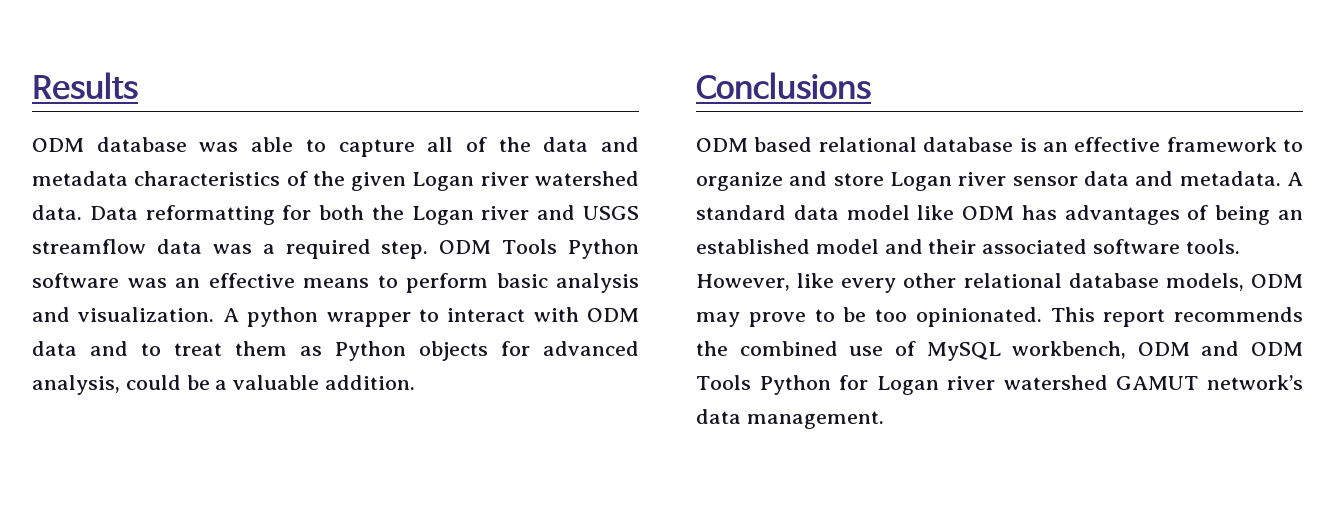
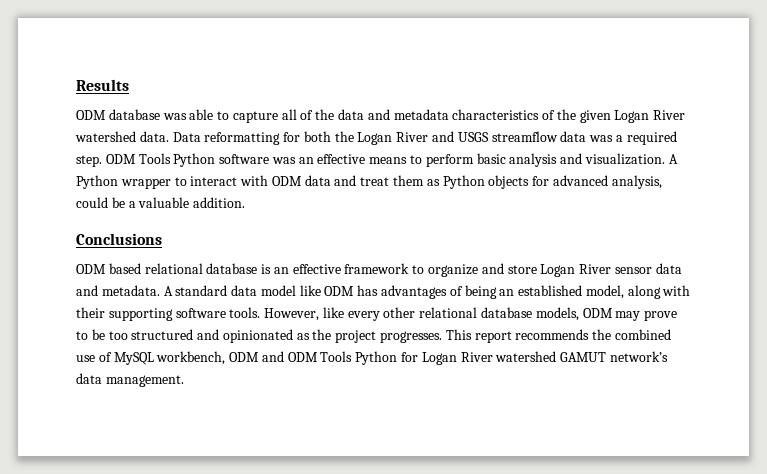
- ODM database was able to capture all of the data and metadata characteristics of the given Logan river watershed data.
+ ODM database was able to capture all of the data and metadata characteristics of the given Logan River watershed data.
- Data reformatting for both the Logan river and USGS streamflow data was a required step.
+ Data reformatting for both the Logan River and USGS streamflow data was a required step.
- A python wrapper to interact with ODM data and to treat them as Python objects for advanced analysis, could be a valuable addition.
+ A Python wrapper to interact with ODM data and treat them as Python objects for advanced analysis, could be a valuable addition.
- ODM based relational database is an effective framework to organize and store Logan river sensor data and metadata.
+ ODM based relational database is an effective framework to organize and store Logan River sensor data and metadata.
- A standard data model like ODM has advantages of being an established model and their associated software tools.
+ A standard data model like ODM has advantages of being an established model, along with their supporting software tools.
- However, like every other relational database models, ODM may prove to be too opinionated.
+ However, like every other relational database models, ODM may prove to be too structured and opinionated as the project progresses.
- This report recommends the combined use of MySQL workbench, ODM and ODM Tools Python for Logan river watershed GAMUT network’s data management.
+ This report recommends the combined use of MySQL workbench, ODM and ODM Tools Python for Logan River watershed GAMUT network’s data management.

